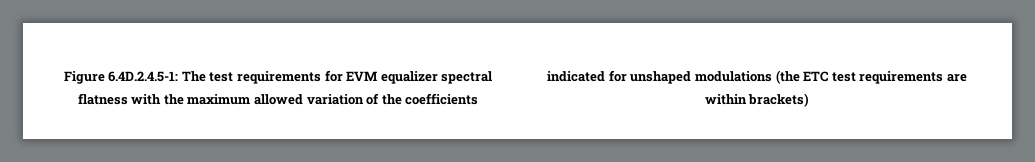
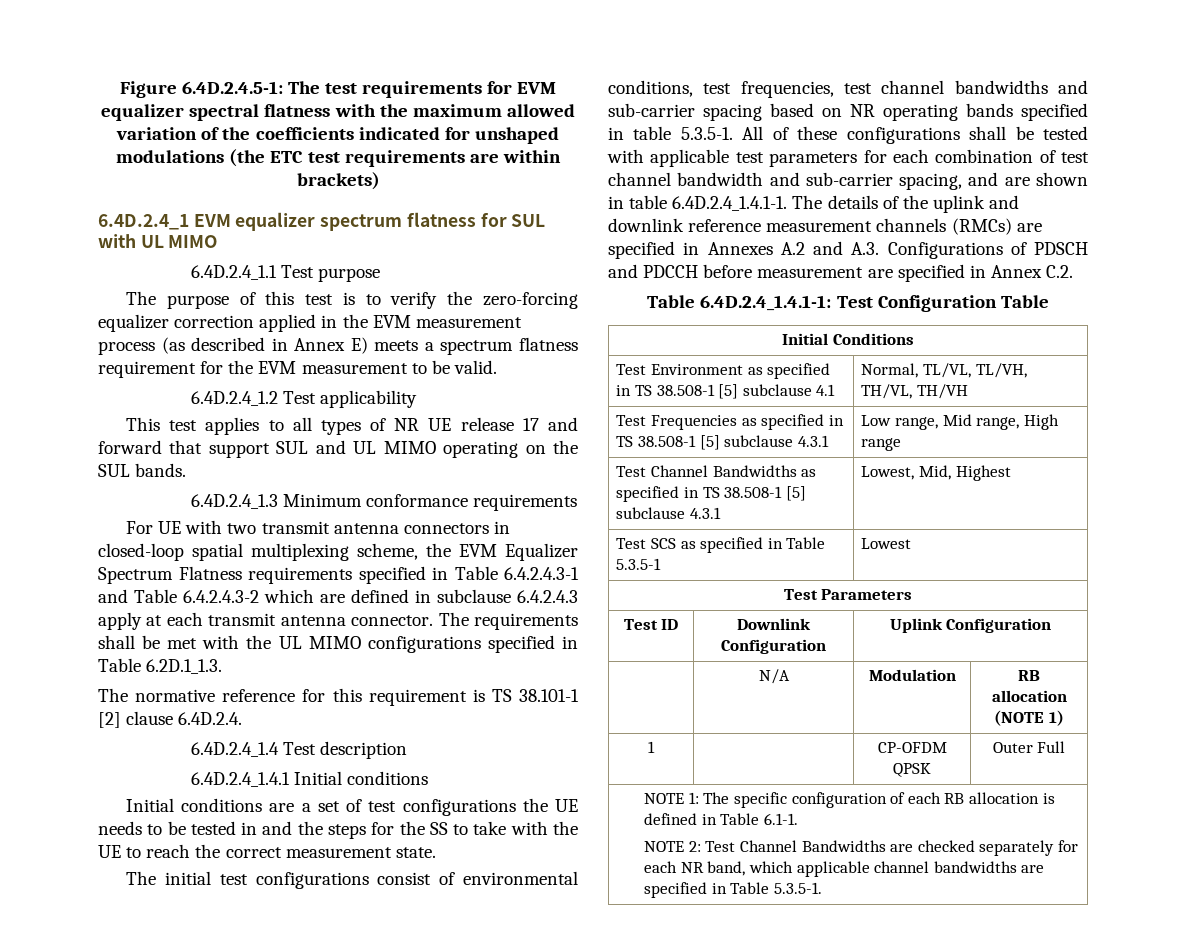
+ 6.4D.2.4_1 EVM equalizer spectrum flatness for SUL with UL MIMO
+ 6.4D.2.4_1.1 Test purpose
+ The purpose of this test is to verify the zero-forcing equalizer correction applied in the EVM measurement process (as described in Annex E) meets a spectrum flatness requirement for the EVM measurement to be valid.
+ 6.4D.2.4_1.2 Test applicability
+ This test applies to all types of NR UE release 17 and forward that support SUL and UL MIMO operating on the SUL bands.
+ 6.4D.2.4_1.3 Minimum conformance requirements
+ For UE with two transmit antenna connectors in closed-loop spatial multiplexing scheme, the EVM Equalizer Spectrum Flatness requirements specified in Table 6.4.2.4.3-1 and Table 6.4.2.4.3-2 which are defined in subclause 6.4.2.4.3 apply at each transmit antenna connector. The requirements shall be met with the UL MIMO configurations specified in Table 6.2D.1_1.3.
+ The normative reference for this requirement is TS 38.101-1 [2] clause 6.4D.2.4.
+ 6.4D.2.4_1.4 Test description
+ 6.4D.2.4_1.4.1 Initial conditions
+ Initial conditions are a set of test configurations the UE needs to be tested in and the steps for the SS to take with the UE to reach the correct measurement state.
+ The initial test configurations consist of environmental conditions, test frequencies, test channel bandwidths and sub-carrier spacing based on NR operating bands specified in table 5.3.5-1. All of these configurations shall be tested with applicable test parameters for each combination of test channel bandwidth and sub-carrier spacing, and are shown in table 6.4D.2.4_1.4.1-1. The details of the uplink and downlink reference measurement channels (RMCs) are specified in Annexes A.2 and A.3. Configurations of PDSCH and PDCCH before measurement are specified in Annex C.2.
+ Table 6.4D.2.4_1.4.1-1: Test Configuration Table
+ Initial Conditions
+ Test Environment as specified in TS 38.508-1 [5] subclause 4.1 | Normal, TL/VL, TL/VH, TH/VL, TH/VH
+ Test Frequencies as specified in TS 38.508-1 [5] subclause 4.3.1 | Low range, Mid range, High range
+ Test Channel Bandwidths as specified in TS 38.508-1 [5] subclause 4.3.1 | Lowest, Mid, Highest
+ Test SCS as specified in Table 5.3.5-1 | Lowest
+ Test Parameters
+ Test ID | Downlink Configuration | Uplink Configuration
+ | N/A | Modulation | RB allocation (NOTE 1)
+ 1 | | CP-OFDM QPSK | Outer Full
+ NOTE 1: The specific configuration of each RB allocation is defined in Table 6.1-1.
+ NOTE 2: Test Channel Bandwidths are checked separately for each NR band, which applicable channel bandwidths are specified in Table 5.3.5-1.

